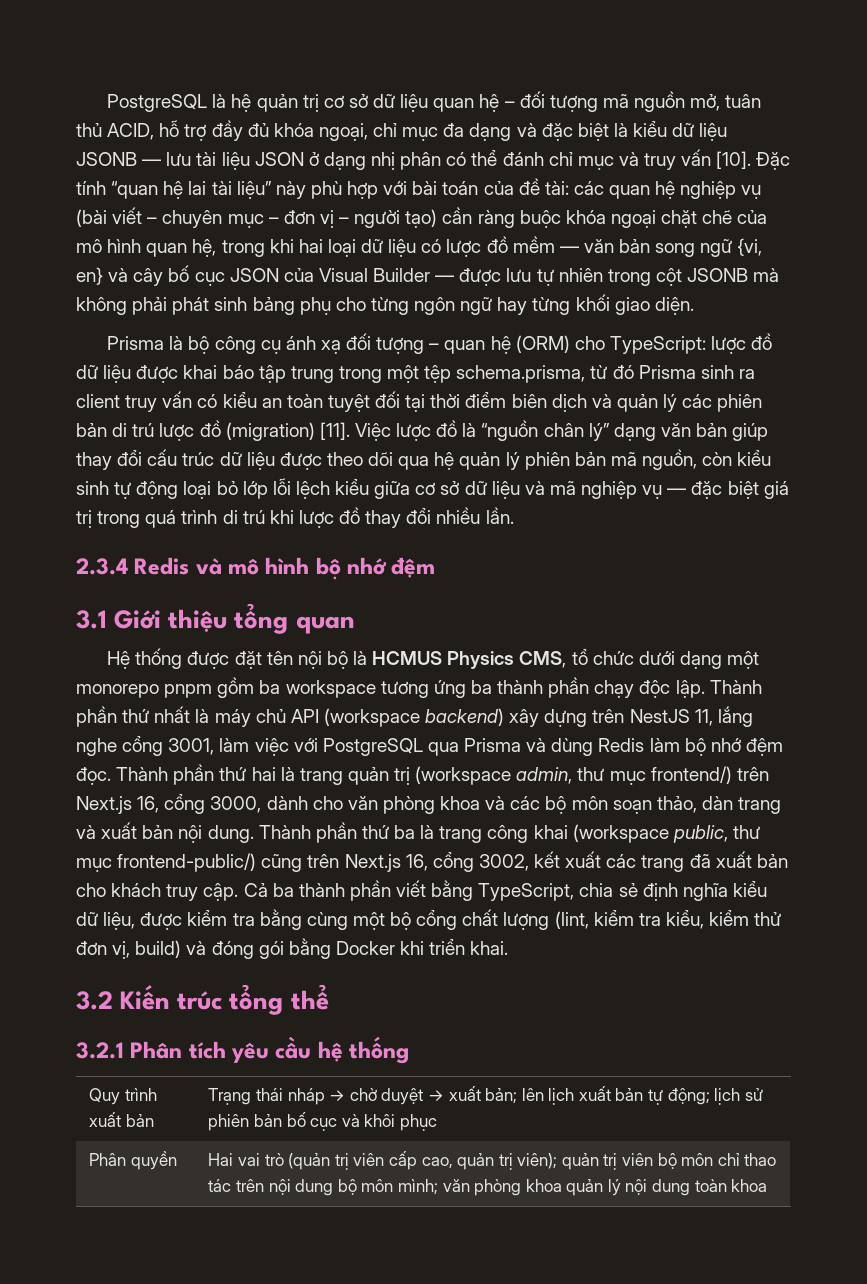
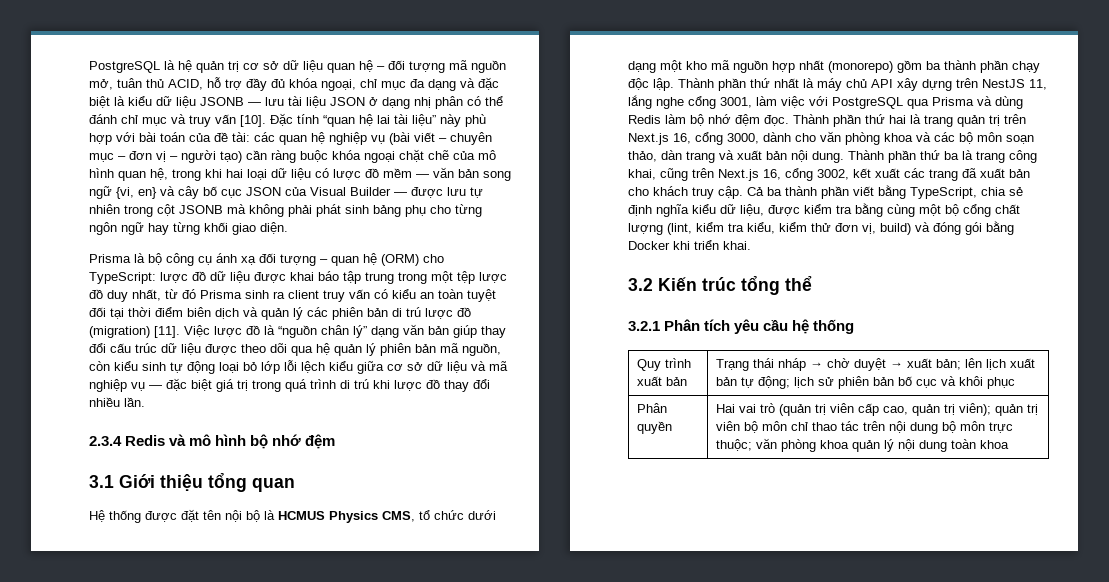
- Prisma là bộ công cụ ánh xạ đối tượng – quan hệ (ORM) cho TypeScript: lược đồ dữ liệu được khai báo tập trung trong một tệp schema.prisma, từ đó Prisma sinh ra client truy vấn có kiểu an toàn tuyệt đối tại thời điểm biên dịch và quản lý các phiên bản di trú lược đồ (migration) [11].
+ Prisma là bộ công cụ ánh xạ đối tượng – quan hệ (ORM) cho TypeScript: lược đồ dữ liệu được khai báo tập trung trong một tệp lược đồ duy nhất, từ đó Prisma sinh ra client truy vấn có kiểu an toàn tuyệt đối tại thời điểm biên dịch và quản lý các phiên bản di trú lược đồ (migration) [11].
- Hệ thống được đặt tên nội bộ là HCMUS Physics CMS, tổ chức dưới dạng một monorepo pnpm gồm ba workspace tương ứng ba thành phần chạy độc lập.
+ Hệ thống được đặt tên nội bộ là HCMUS Physics CMS, tổ chức dưới dạng một kho mã nguồn hợp nhất (monorepo) gồm ba thành phần chạy độc lập.
- Thành phần thứ nhất là máy chủ API (workspace backend) xây dựng trên NestJS 11, lắng nghe cổng 3001, làm việc với PostgreSQL qua Prisma và dùng Redis làm bộ nhớ đệm đọc.
+ Thành phần thứ nhất là máy chủ API xây dựng trên NestJS 11, lắng nghe cổng 3001, làm việc với PostgreSQL qua Prisma và dùng Redis làm bộ nhớ đệm đọc.
- Thành phần thứ hai là trang quản trị (workspace admin, thư mục frontend/) trên Next.js 16, cổng 3000, dành cho văn phòng khoa và các bộ môn soạn thảo, dàn trang và xuất bản nội dung.
+ Thành phần thứ hai là trang quản trị trên Next.js 16, cổng 3000, dành cho văn phòng khoa và các bộ môn soạn thảo, dàn trang và xuất bản nội dung.
- Thành phần thứ ba là trang công khai (workspace public, thư mục frontend-public/) cũng trên Next.js 16, cổng 3002, kết xuất các trang đã xuất bản cho khách truy cập.
+ Thành phần thứ ba là trang công khai, cũng trên Next.js 16, cổng 3002, kết xuất các trang đã xuất bản cho khách truy cập.
- Phân quyền | Hai vai trò (quản trị viên cấp cao, quản trị viên); quản trị viên bộ môn chỉ thao tác trên nội dung bộ môn mình; văn phòng khoa quản lý nội dung toàn khoa
+ Phân quyền | Hai vai trò (quản trị viên cấp cao, quản trị viên); quản trị viên bộ môn chỉ thao tác trên nội dung bộ môn trực thuộc; văn phòng khoa quản lý nội dung toàn khoa

